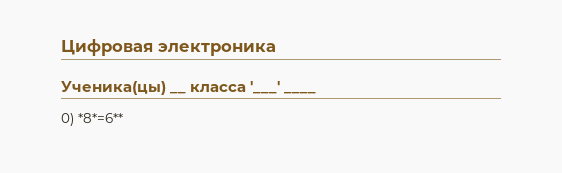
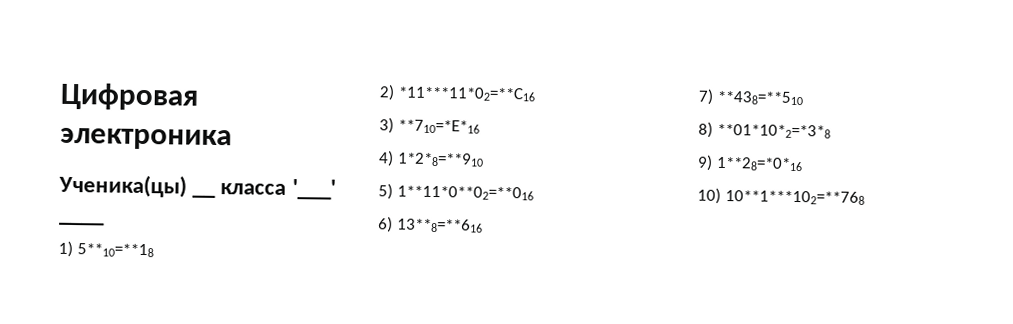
- 0) *8*=6**
+ 1) 5**10=**18
+ 2) *11***11*02=**C16
+ 3) **710=*E*16
+ 4) 1*2*8=**910
+ 5) 1**11*0**02=**016
+ 6) 13**8=**616
+ 7) **438=**510
+ 8) **01*10*2=*3*8
+ 9) 1**28=*0*16
+ 10) 10**1***102=**768

